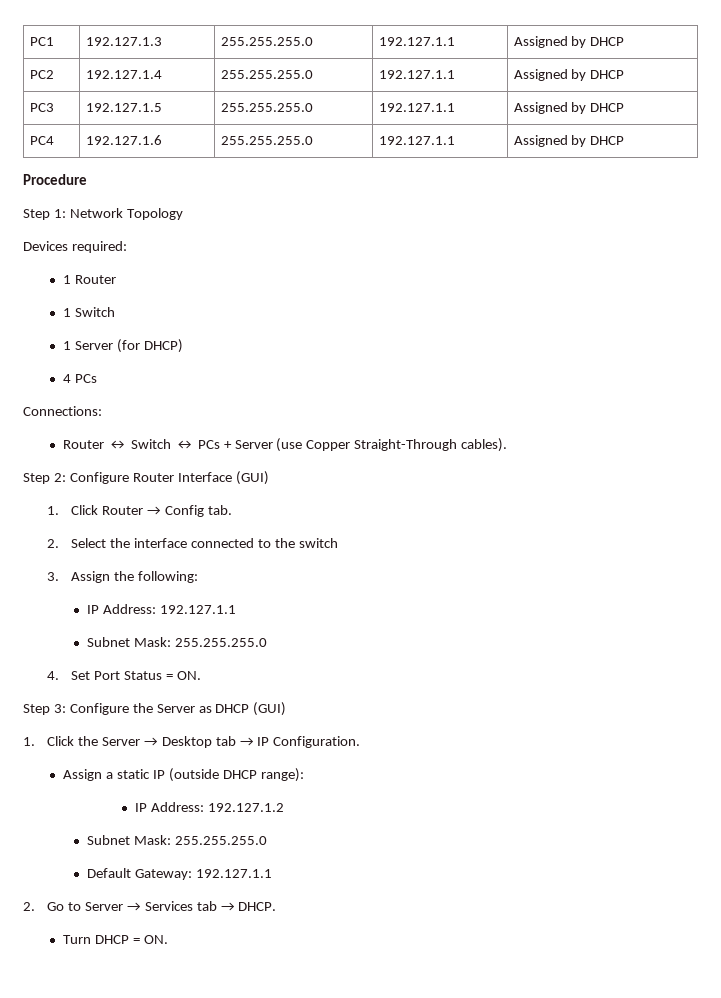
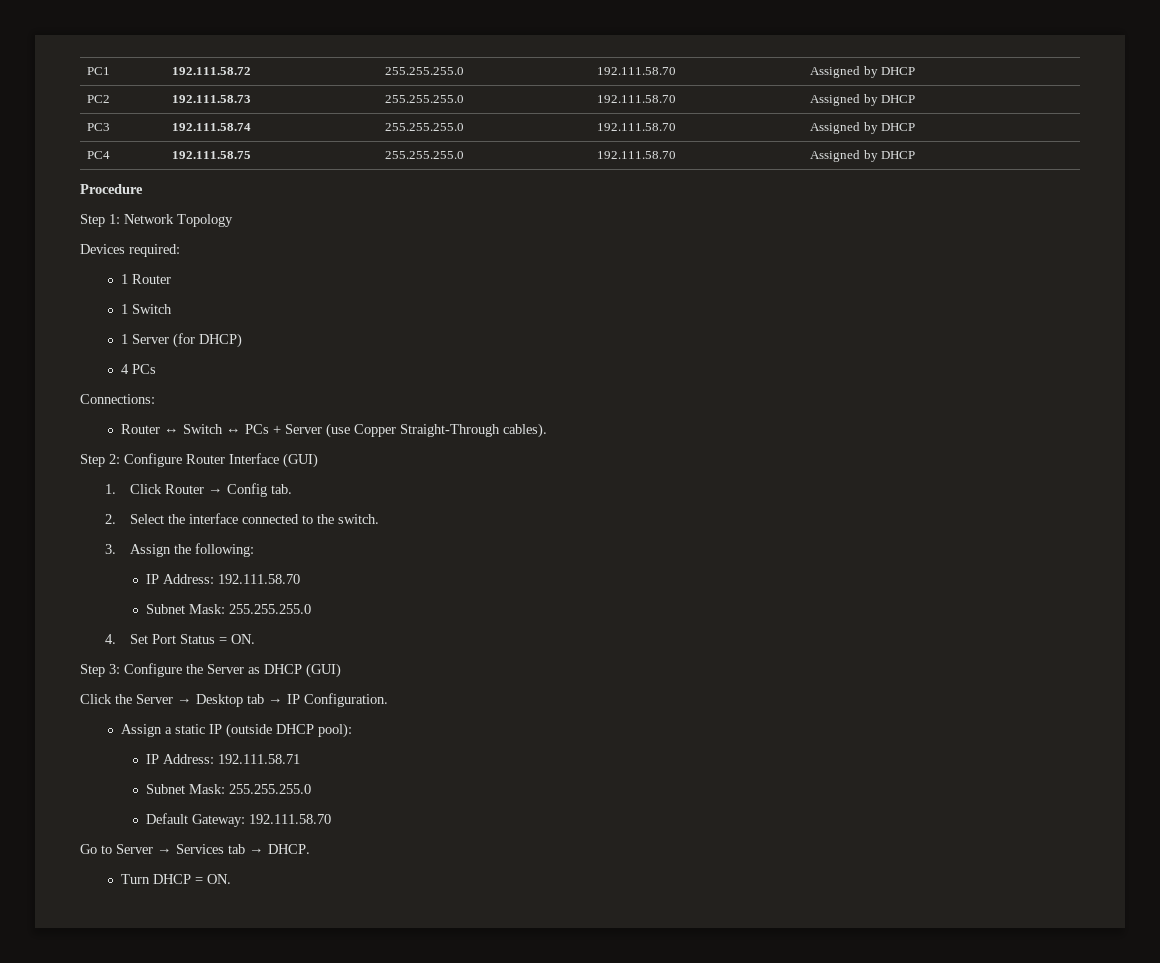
- PC1 | 192.127.1.3 | 255.255.255.0 | 192.127.1.1 | Assigned by DHCP
+ PC1 | 192.111.58.72 | 255.255.255.0 | 192.111.58.70 | Assigned by DHCP
- PC2 | 192.127.1.4 | 255.255.255.0 | 192.127.1.1 | Assigned by DHCP
+ PC2 | 192.111.58.73 | 255.255.255.0 | 192.111.58.70 | Assigned by DHCP
- PC3 | 192.127.1.5 | 255.255.255.0 | 192.127.1.1 | Assigned by DHCP
+ PC3 | 192.111.58.74 | 255.255.255.0 | 192.111.58.70 | Assigned by DHCP
- PC4 | 192.127.1.6 | 255.255.255.0 | 192.127.1.1 | Assigned by DHCP
+ PC4 | 192.111.58.75 | 255.255.255.0 | 192.111.58.70 | Assigned by DHCP
- 2. Select the interface connected to the switch
+ 2. Select the interface connected to the switch.
- IP Address: 192.127.1.1
+ IP Address: 192.111.58.70
- 1. Click the Server → Desktop tab → IP Configuration.
+ Click the Server → Desktop tab → IP Configuration.
- Assign a static IP (outside DHCP range):
- IP Address: 192.127.1.2
+ Assign a static IP (outside DHCP pool):
+ IP Address: 192.111.58.71
- Default Gateway: 192.127.1.1
- 2. Go to Server → Services tab → DHCP.
+ Default Gateway: 192.111.58.70
+ Go to Server → Services tab → DHCP.

